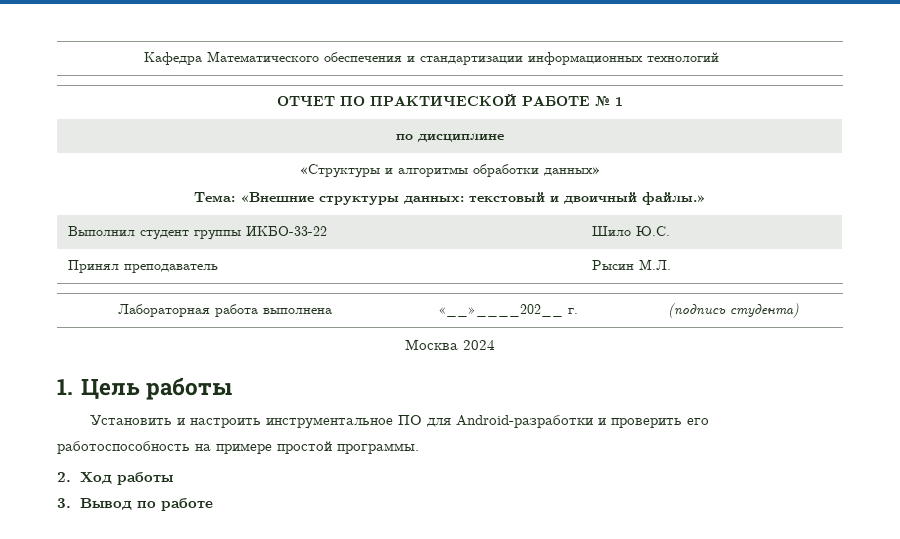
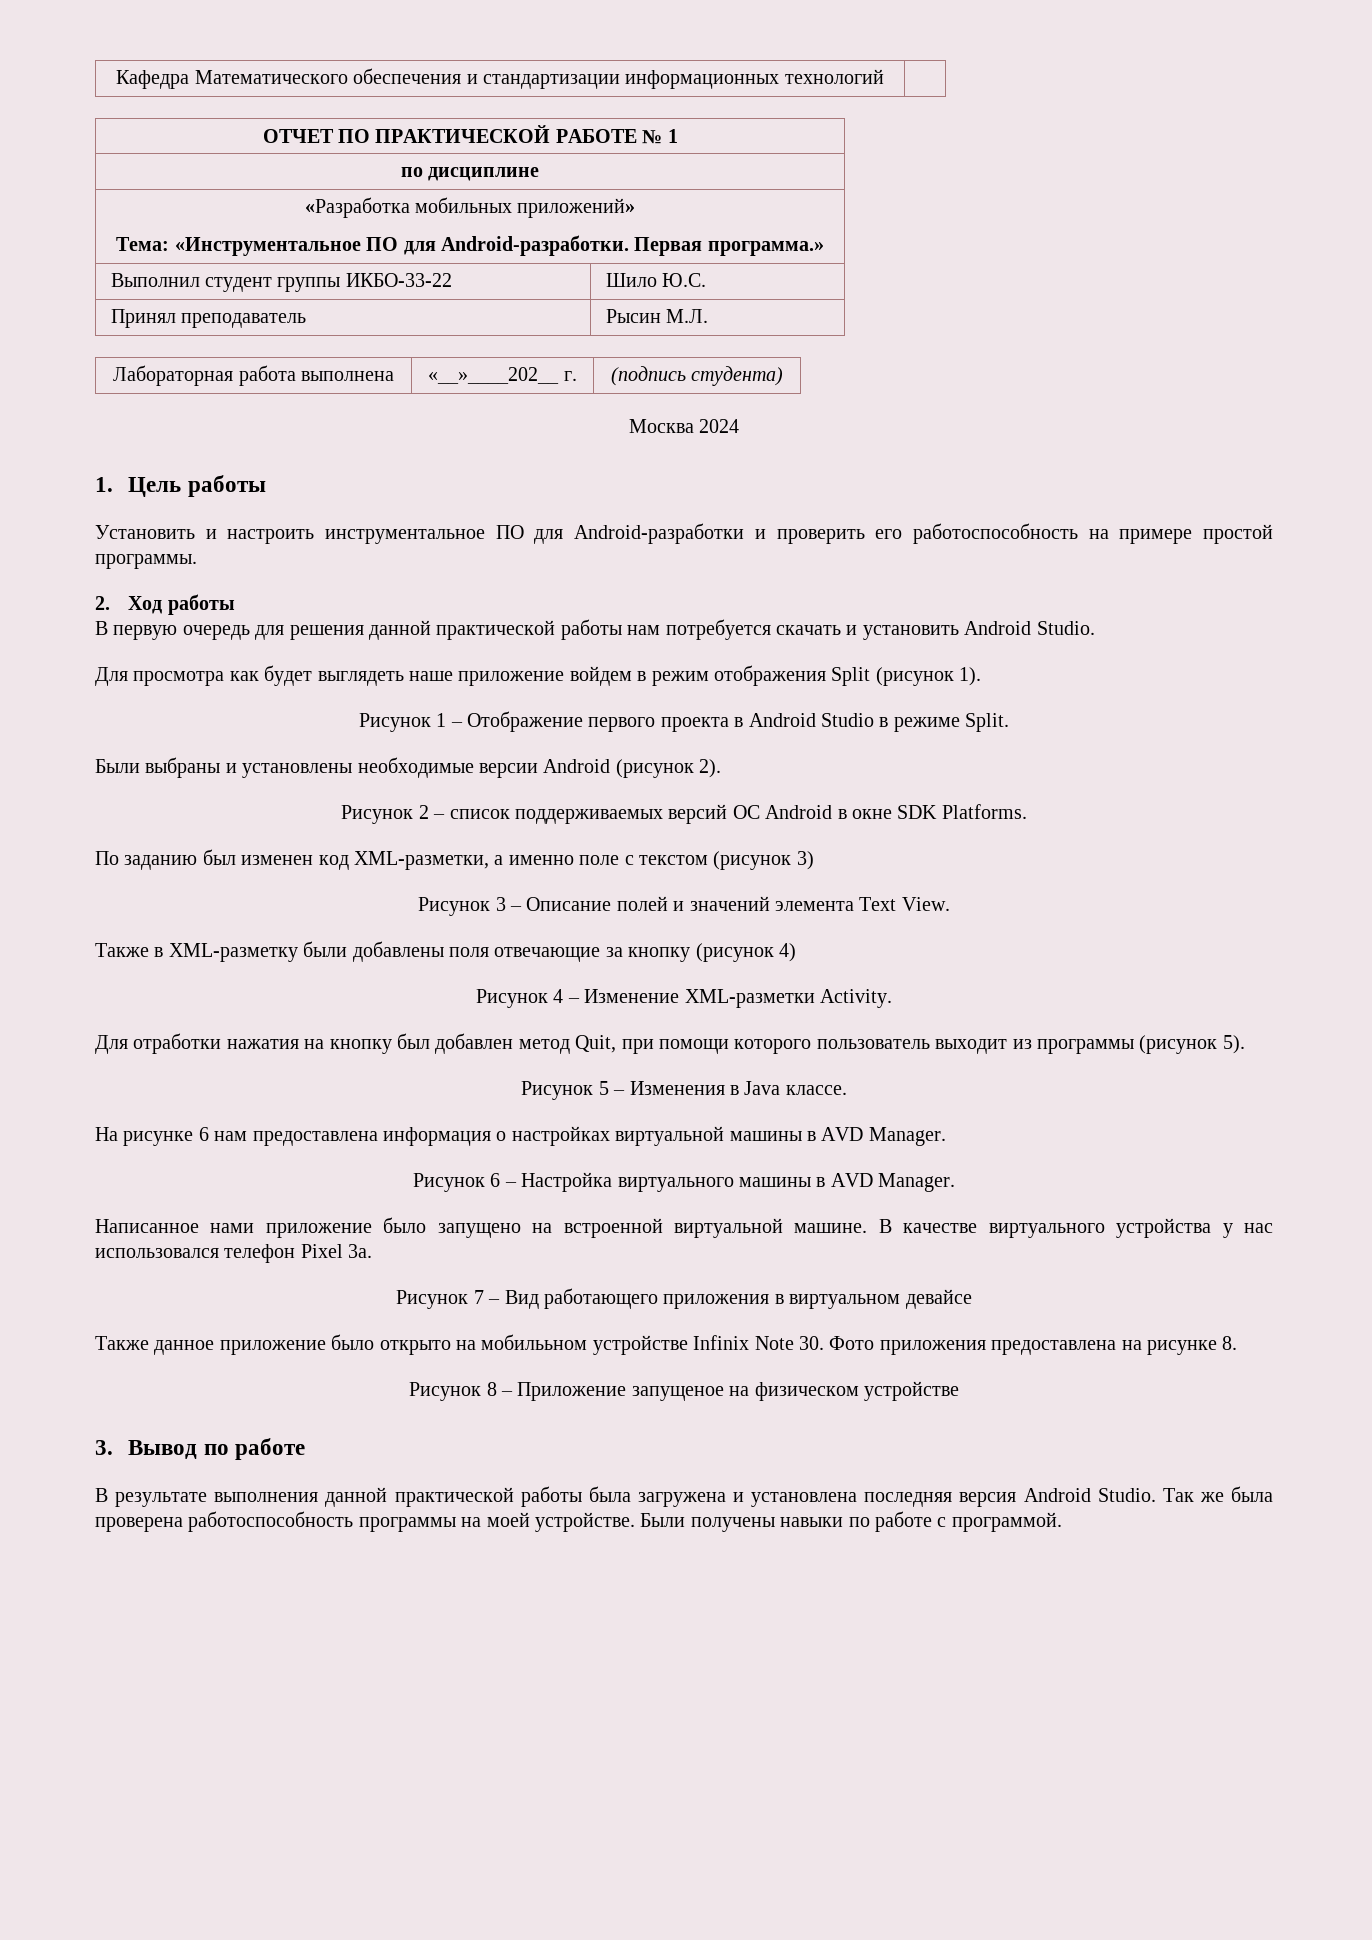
- «Структуры и алгоритмы обработки данных»
- Тема: «Внешние структуры данных: текстовый и двоичный файлы.»
+ «Разработка мобильных приложений»
+ Тема: «Инструментальное ПО для Android-разработки. Первая программа.»
+ В первую очередь для решения данной практической работы нам потребуется скачать и установить Android Studio.
+ Для просмотра как будет выглядеть наше приложение войдем в режим отображения Split (рисунок 1).
+ Рисунок 1 – Отображение первого проекта в Android Studio в режиме Split.
+ Были выбраны и установлены необходимые версии Android (рисунок 2).
+ Рисунок 2 – список поддерживаемых версий OC Android в окне SDK Platforms.
+ По заданию был изменен код XML-разметки, а именно поле с текстом (рисунок 3)
+ Рисунок 3 – Описание полей и значений элемента Text View.
+ Также в XML-разметку были добавлены поля отвечающие за кнопку (рисунок 4)
+ Рисунок 4 – Изменение XML-разметки Activity.
+ Для отработки нажатия на кнопку был добавлен метод Quit, при помощи которого пользователь выходит из программы (рисунок 5).
+ Рисунок 5 – Изменения в Java классе.
+ На рисунке 6 нам предоставлена информация о настройках виртуальной машины в AVD Manager.
+ Рисунок 6 – Настройка виртуального машины в AVD Manager.
+ Написанное нами приложение было запущено на встроенной виртуальной машине. В качестве виртуального устройства у нас использовался телефон Pixel 3a.
+ Рисунок 7 – Вид работающего приложения в виртуальном девайсе
+ Также данное приложение было открыто на мобилььном устройстве Infinix Note 30. Фото приложения предоставлена на рисунке 8.
+ Рисунок 8 – Приложение запущеное на физическом устройстве
  3. Вывод по работе
+ В результате выполнения данной практической работы была загружена и установлена последняя версия Android Studio. Так же была проверена работоспособность программы на моей устройстве. Были получены навыки по работе с программой.

